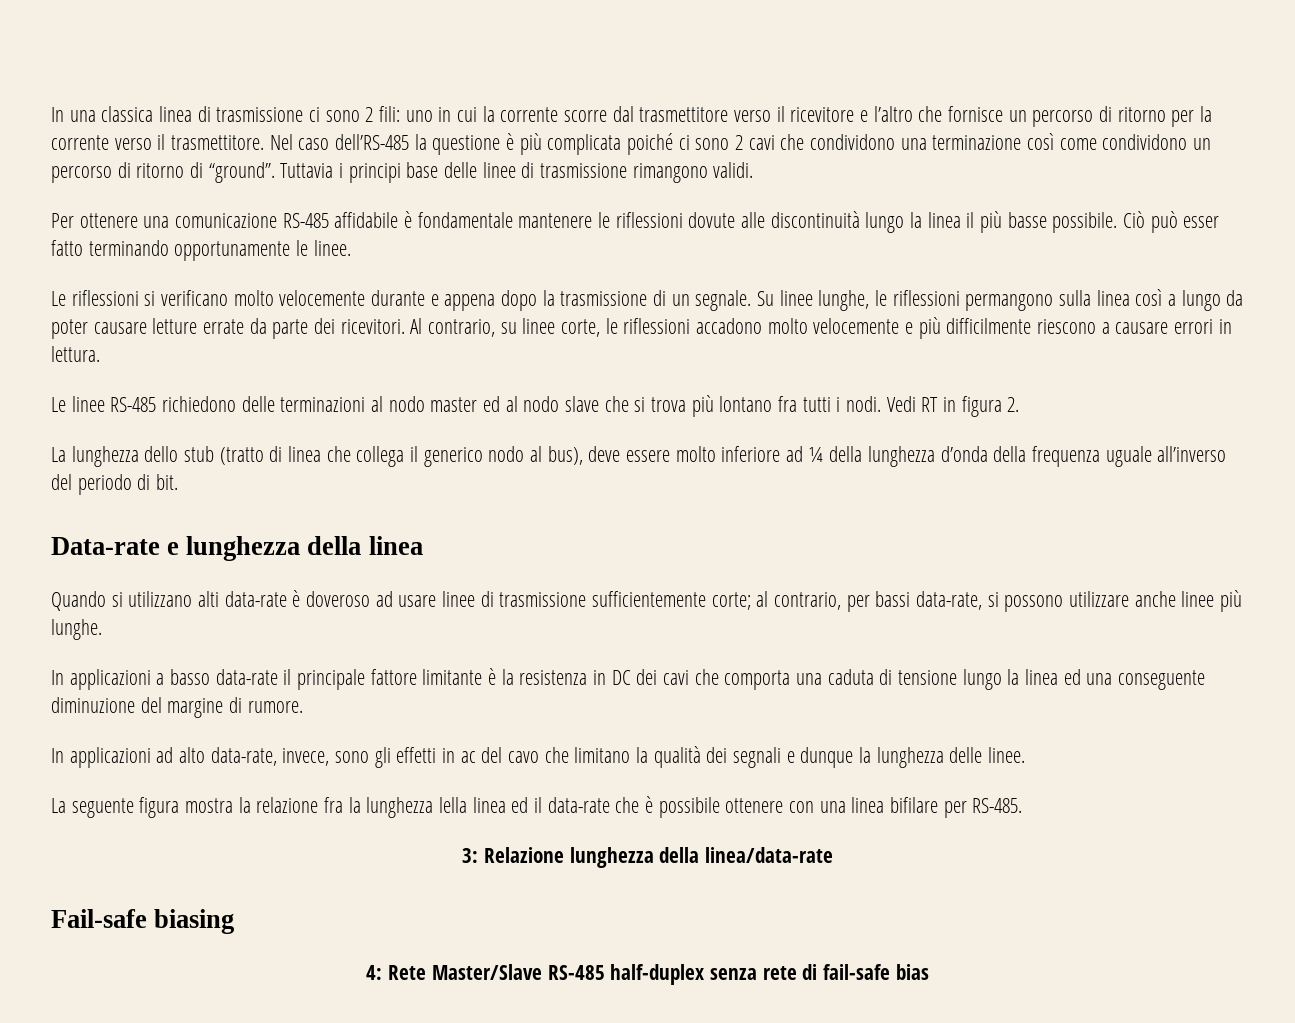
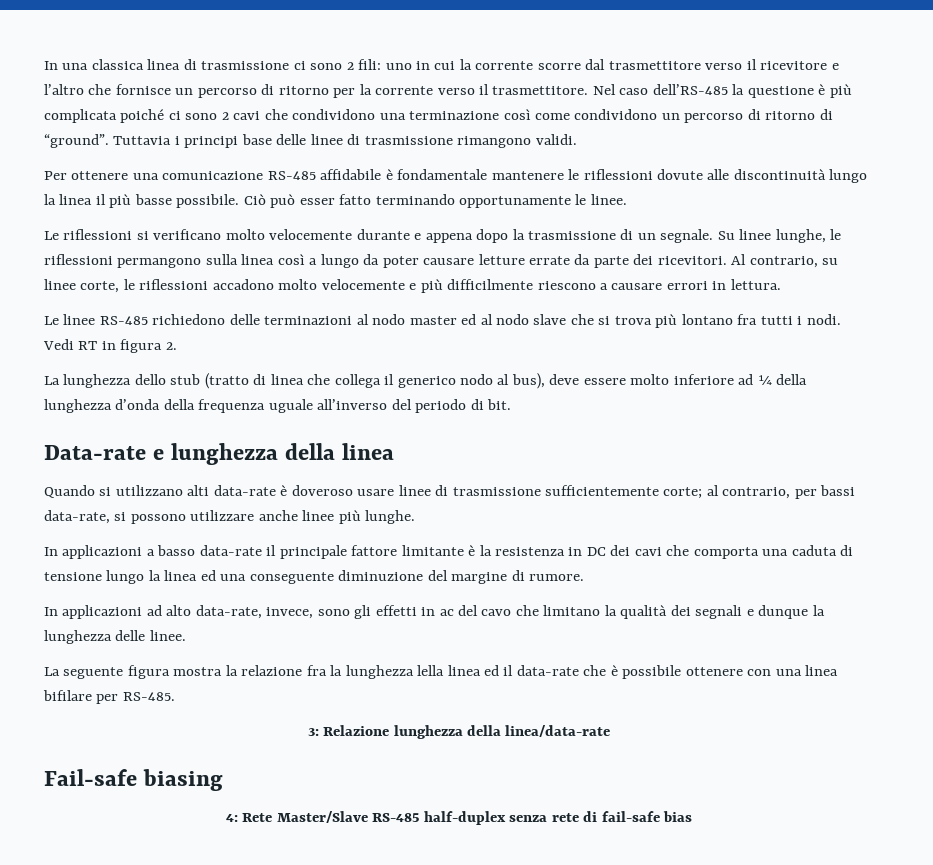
- Quando si utilizzano alti data-rate è doveroso ad usare linee di trasmissione sufficientemente corte; al contrario, per bassi data-rate, si possono utilizzare anche linee più lunghe.
+ Quando si utilizzano alti data-rate è doveroso usare linee di trasmissione sufficientemente corte; al contrario, per bassi data-rate, si possono utilizzare anche linee più lunghe.

